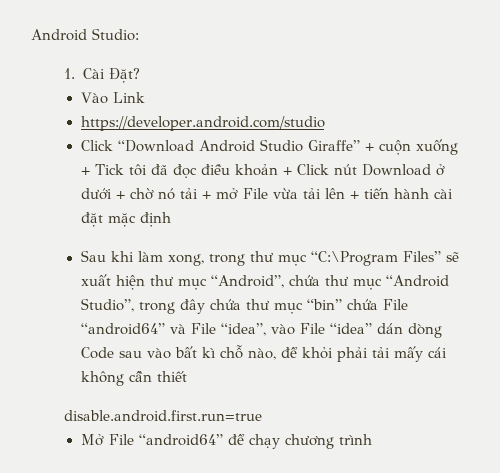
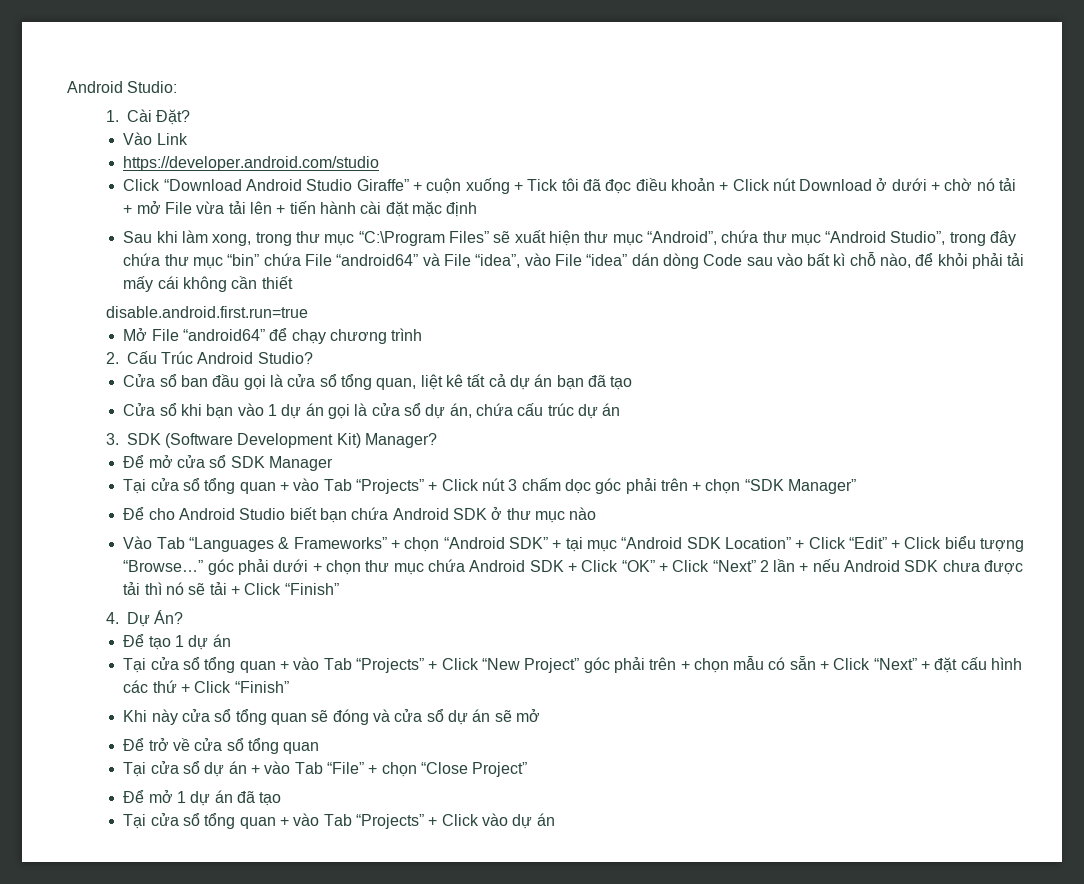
+ 2. Cấu Trúc Android Studio?
+ Cửa sổ ban đầu gọi là cửa sổ tổng quan, liệt kê tất cả dự án bạn đã tạo
+ Cửa sổ khi bạn vào 1 dự án gọi là cửa sổ dự án, chứa cấu trúc dự án
+ 3. SDK (Software Development Kit) Manager?
+ Để mở cửa sổ SDK Manager
+ Tại cửa sổ tổng quan + vào Tab “Projects” + Click nút 3 chấm dọc góc phải trên + chọn “SDK Manager”
+ Để cho Android Studio biết bạn chứa Android SDK ở thư mục nào
+ Vào Tab “Languages & Frameworks” + chọn “Android SDK” + tại mục “Android SDK Location” + Click “Edit” + Click biểu tượng “Browse…” góc phải dưới + chọn thư mục chứa Android SDK + Click “OK” + Click “Next” 2 lần + nếu Android SDK chưa được tải thì nó sẽ tải + Click “Finish”
+ 4. Dự Án?
+ Để tạo 1 dự án
+ Tại cửa sổ tổng quan + vào Tab “Projects” + Click “New Project” góc phải trên + chọn mẫu có sẵn + Click “Next” + đặt cấu hình các thứ + Click “Finish”
+ Khi này cửa sổ tổng quan sẽ đóng và cửa sổ dự án sẽ mở
+ Để trở về cửa sổ tổng quan
+ Tại cửa sổ dự án + vào Tab “File” + chọn “Close Project”
+ Để mở 1 dự án đã tạo
+ Tại cửa sổ tổng quan + vào Tab “Projects” + Click vào dự án

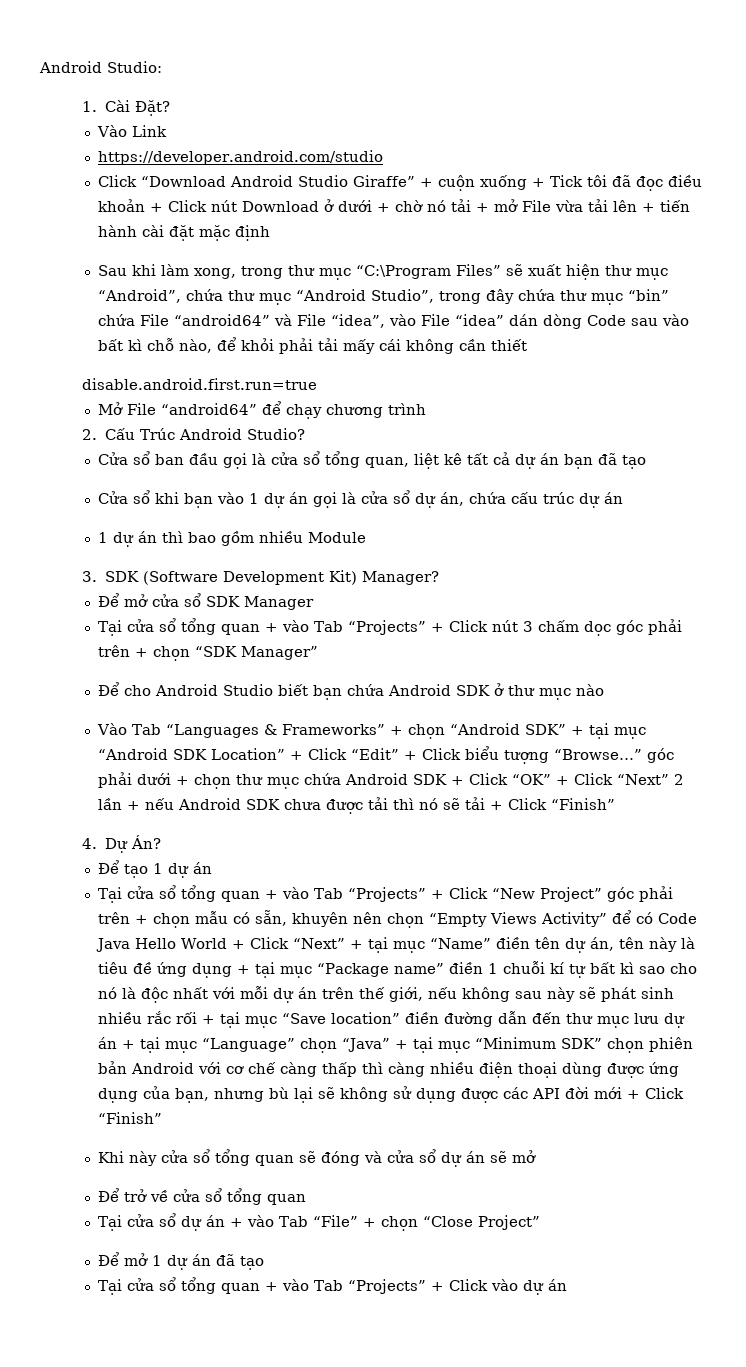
+ 1 dự án thì bao gồm nhiều Module
- Tại cửa sổ tổng quan + vào Tab “Projects” + Click “New Project” góc phải trên + chọn mẫu có sẵn + Click “Next” + đặt cấu hình các thứ + Click “Finish”
+ Tại cửa sổ tổng quan + vào Tab “Projects” + Click “New Project” góc phải trên + chọn mẫu có sẵn, khuyên nên chọn “Empty Views Activity” để có Code Java Hello World + Click “Next” + tại mục “Name” điền tên dự án, tên này là tiêu đề ứng dụng + tại mục “Package name” điền 1 chuỗi kí tự bất kì sao cho nó là độc nhất với mỗi dự án trên thế giới, nếu không sau này sẽ phát sinh nhiều rắc rối + tại mục “Save location” điền đường dẫn đến thư mục lưu dự án + tại mục “Language” chọn “Java” + tại mục “Minimum SDK” chọn phiên bản Android với cơ chế càng thấp thì càng nhiều điện thoại dùng được ứng dụng của bạn, nhưng bù lại sẽ không sử dụng được các API đời mới + Click “Finish”

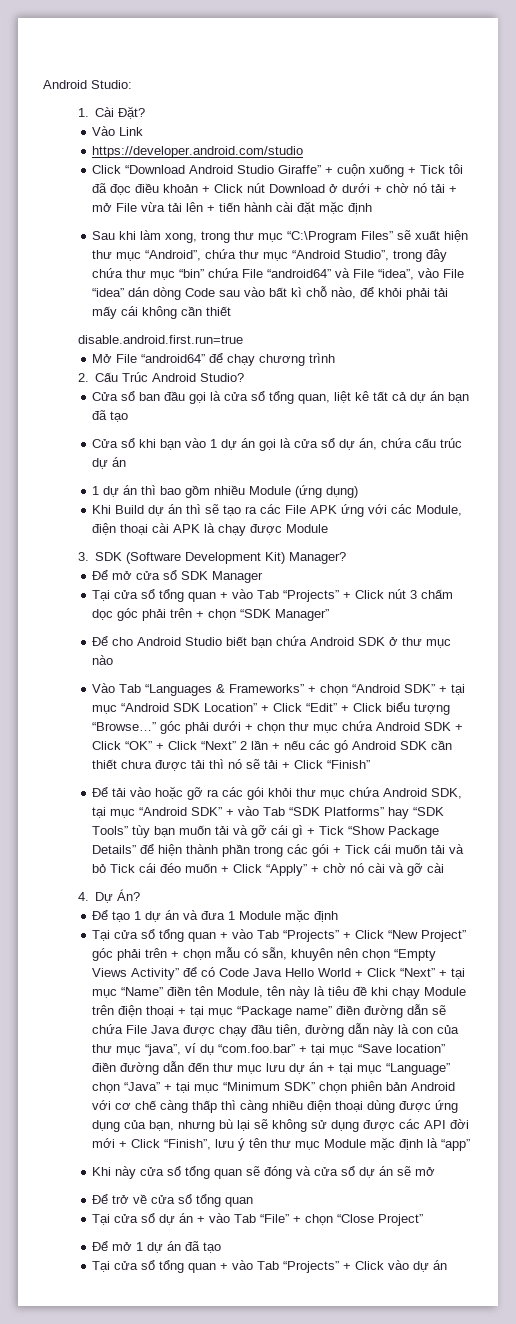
- 1 dự án thì bao gồm nhiều Module
+ 1 dự án thì bao gồm nhiều Module (ứng dụng)
+ Khi Build dự án thì sẽ tạo ra các File APK ứng với các Module, điện thoại cài APK là chạy được Module
- Vào Tab “Languages & Frameworks” + chọn “Android SDK” + tại mục “Android SDK Location” + Click “Edit” + Click biểu tượng “Browse…” góc phải dưới + chọn thư mục chứa Android SDK + Click “OK” + Click “Next” 2 lần + nếu Android SDK chưa được tải thì nó sẽ tải + Click “Finish”
+ Vào Tab “Languages & Frameworks” + chọn “Android SDK” + tại mục “Android SDK Location” + Click “Edit” + Click biểu tượng “Browse…” góc phải dưới + chọn thư mục chứa Android SDK + Click “OK” + Click “Next” 2 lần + nếu các gó Android SDK cần thiết chưa được tải thì nó sẽ tải + Click “Finish”
+ Để tải vào hoặc gỡ ra các gói khỏi thư mục chứa Android SDK, tại mục “Android SDK” + vào Tab “SDK Platforms” hay “SDK Tools” tùy bạn muốn tải và gỡ cái gì + Tick “Show Package Details” để hiện thành phần trong các gói + Tick cái muốn tải và bỏ Tick cái đéo muốn + Click “Apply” + chờ nó cài và gỡ cài
- Để tạo 1 dự án
+ Để tạo 1 dự án và đưa 1 Module mặc định
- Tại cửa sổ tổng quan + vào Tab “Projects” + Click “New Project” góc phải trên + chọn mẫu có sẵn, khuyên nên chọn “Empty Views Activity” để có Code Java Hello World + Click “Next” + tại mục “Name” điền tên dự án, tên này là tiêu đề ứng dụng + tại mục “Package name” điền 1 chuỗi kí tự bất kì sao cho nó là độc nhất với mỗi dự án trên thế giới, nếu không sau này sẽ phát sinh nhiều rắc rối + tại mục “Save location” điền đường dẫn đến thư mục lưu dự án + tại mục “Language” chọn “Java” + tại mục “Minimum SDK” chọn phiên bản Android với cơ chế càng thấp thì càng nhiều điện thoại dùng được ứng dụng của bạn, nhưng bù lại sẽ không sử dụng được các API đời mới + Click “Finish”
+ Tại cửa sổ tổng quan + vào Tab “Projects” + Click “New Project” góc phải trên + chọn mẫu có sẵn, khuyên nên chọn “Empty Views Activity” để có Code Java Hello World + Click “Next” + tại mục “Name” điền tên Module, tên này là tiêu đề khi chạy Module trên điện thoại + tại mục “Package name” điền đường dẫn sẽ chứa File Java được chạy đầu tiên, đường dẫn này là con của thư mục “java”, ví dụ “com.foo.bar” + tại mục “Save location” điền đường dẫn đến thư mục lưu dự án + tại mục “Language” chọn “Java” + tại mục “Minimum SDK” chọn phiên bản Android với cơ chế càng thấp thì càng nhiều điện thoại dùng được ứng dụng của bạn, nhưng bù lại sẽ không sử dụng được các API đời mới + Click “Finish”, lưu ý tên thư mục Module mặc định là “app”

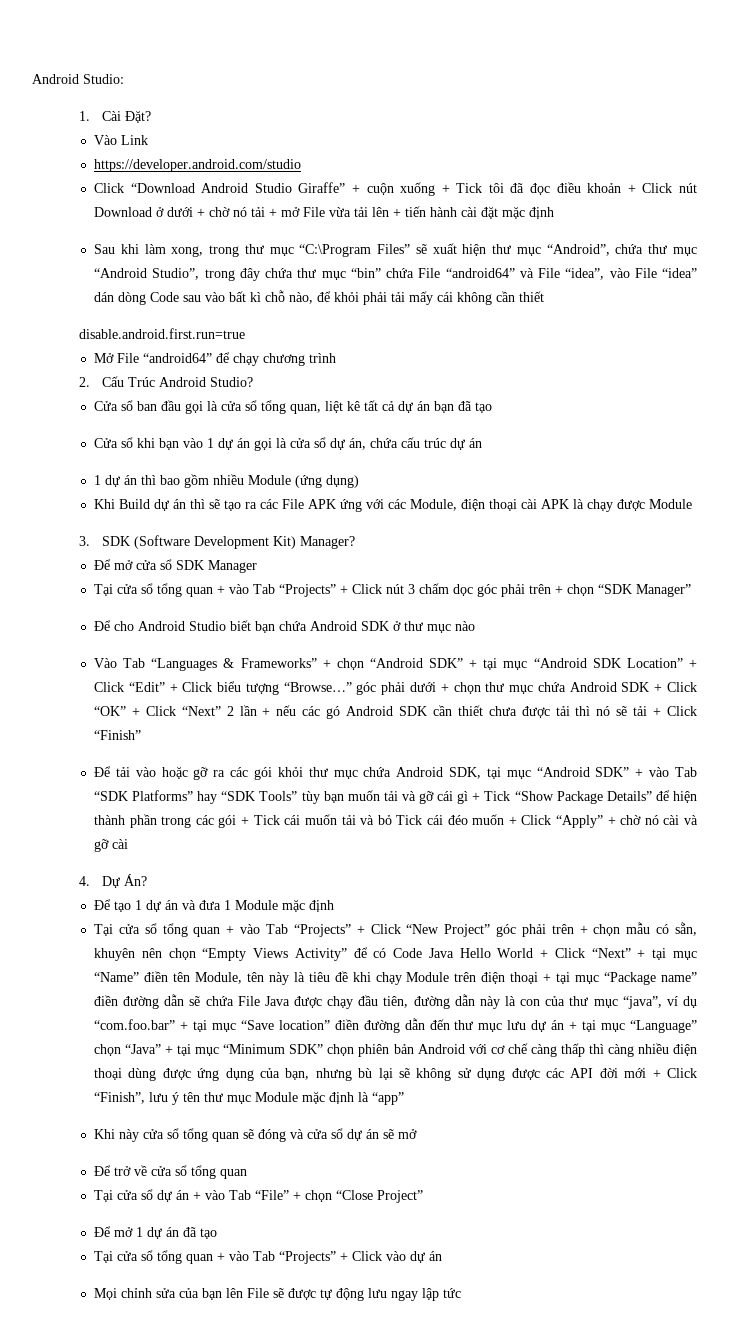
+ Mọi chỉnh sửa của bạn lên File sẽ được tự động lưu ngay lập tức

